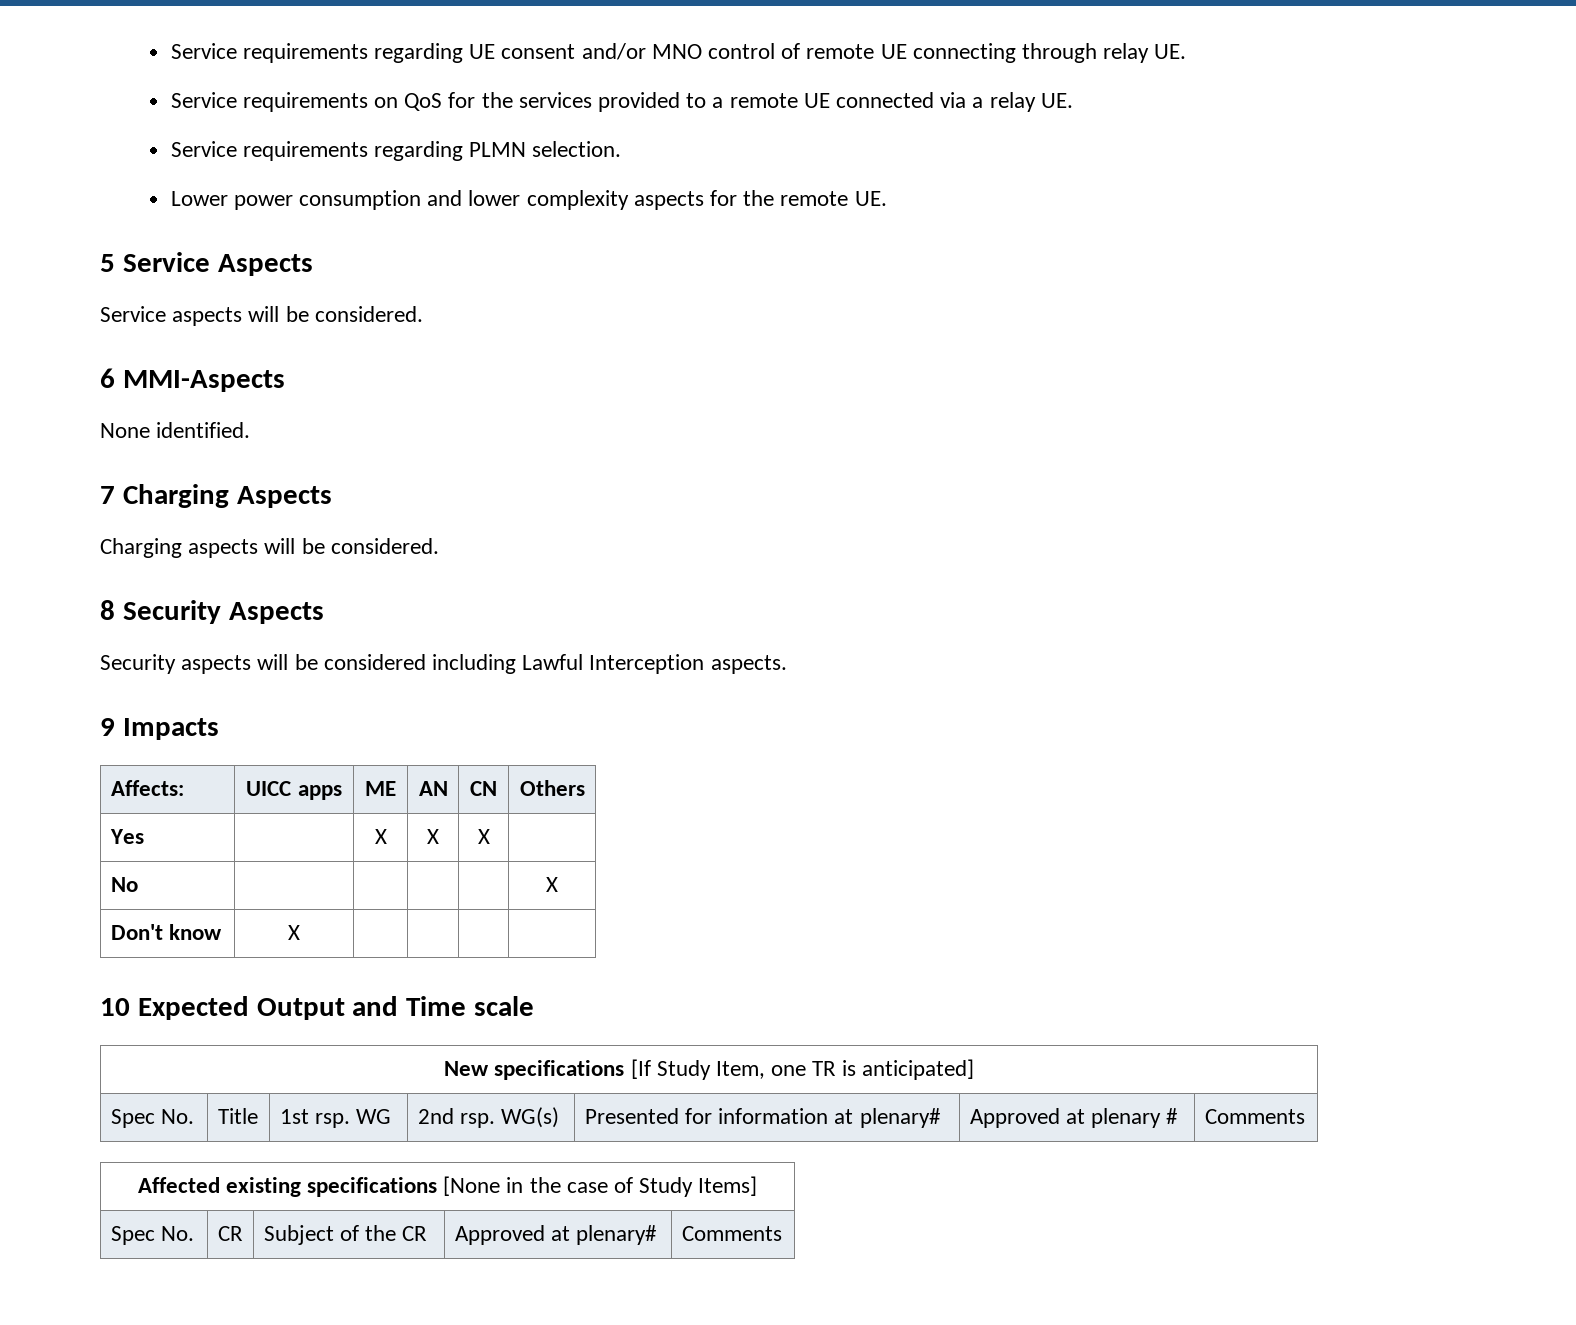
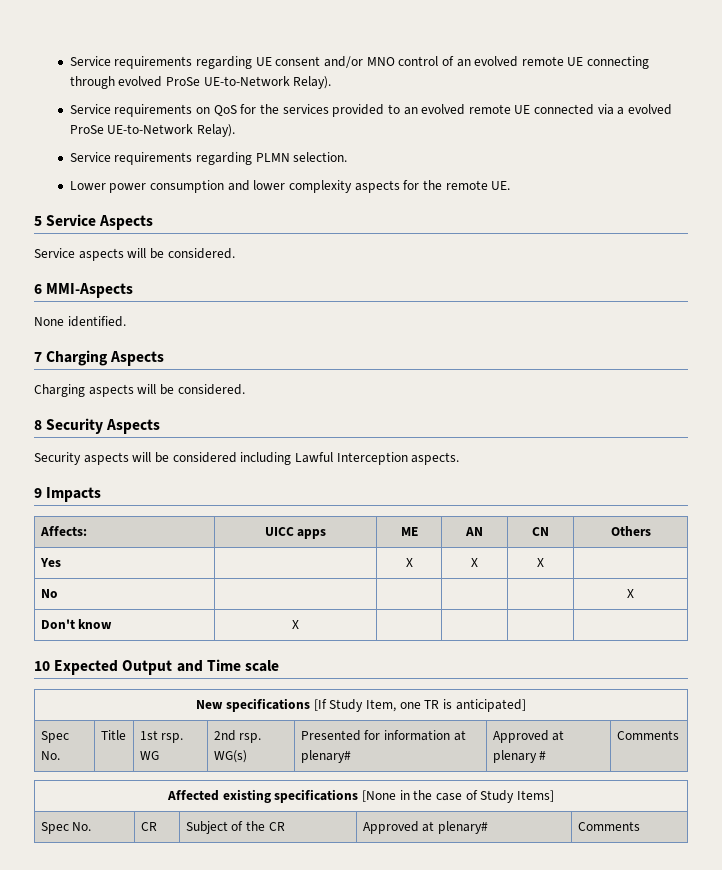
- Service requirements regarding UE consent and/or MNO control of remote UE connecting through relay UE.
+ Service requirements regarding UE consent and/or MNO control of an evolved remote UE connecting through evolved ProSe UE-to-Network Relay).
- Service requirements on QoS for the services provided to a remote UE connected via a relay UE.
+ Service requirements on QoS for the services provided to an evolved remote UE connected via a evolved ProSe UE-to-Network Relay).

